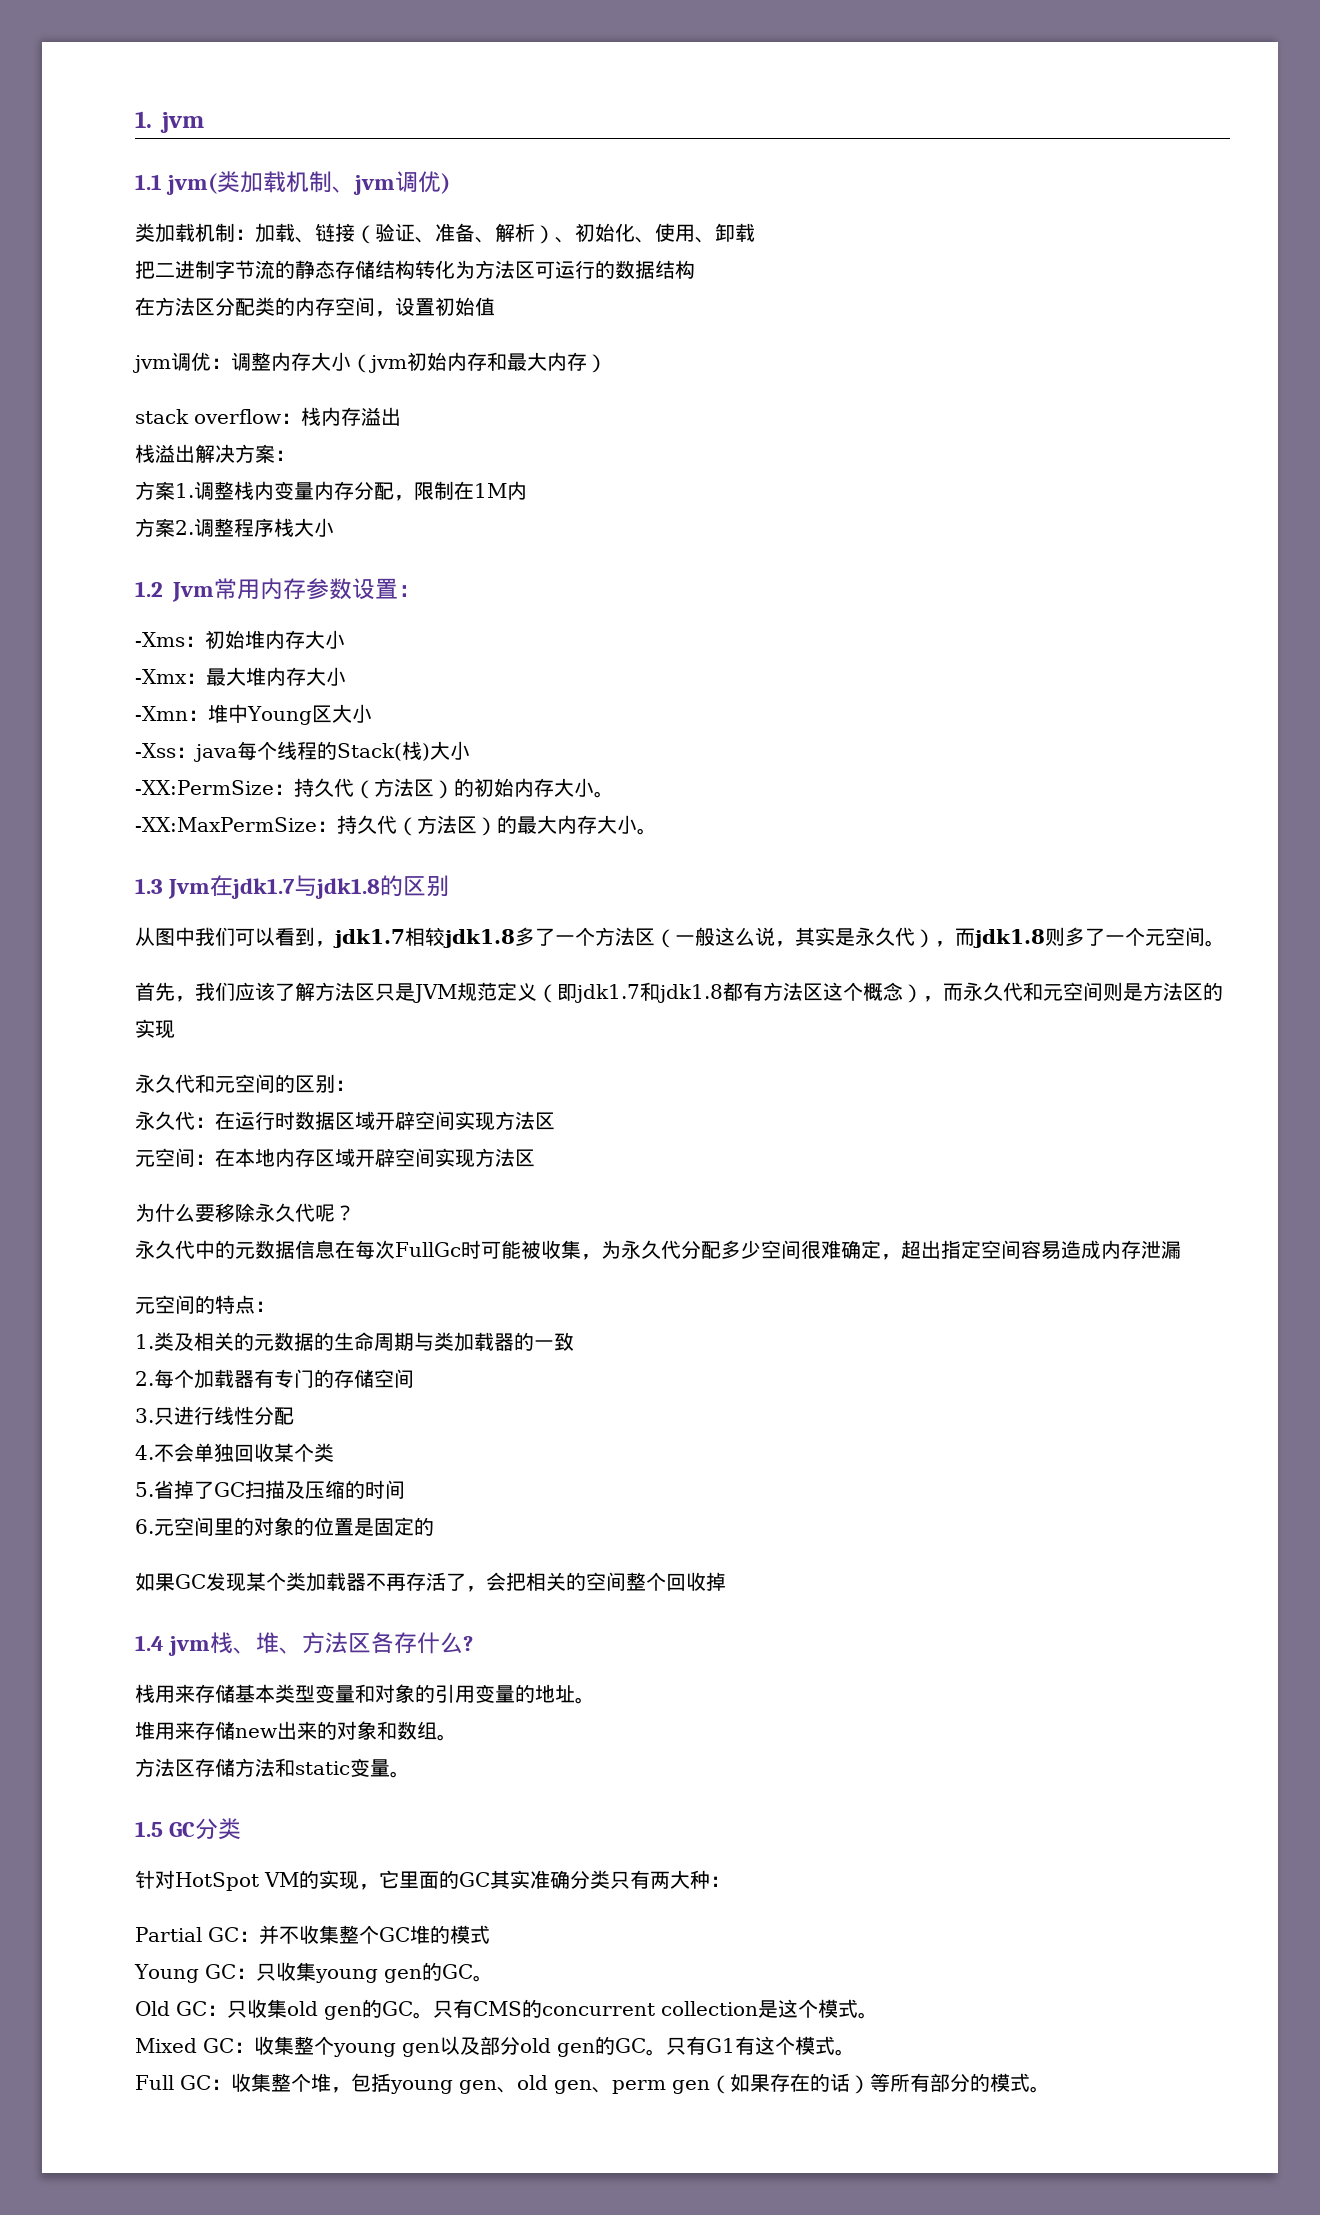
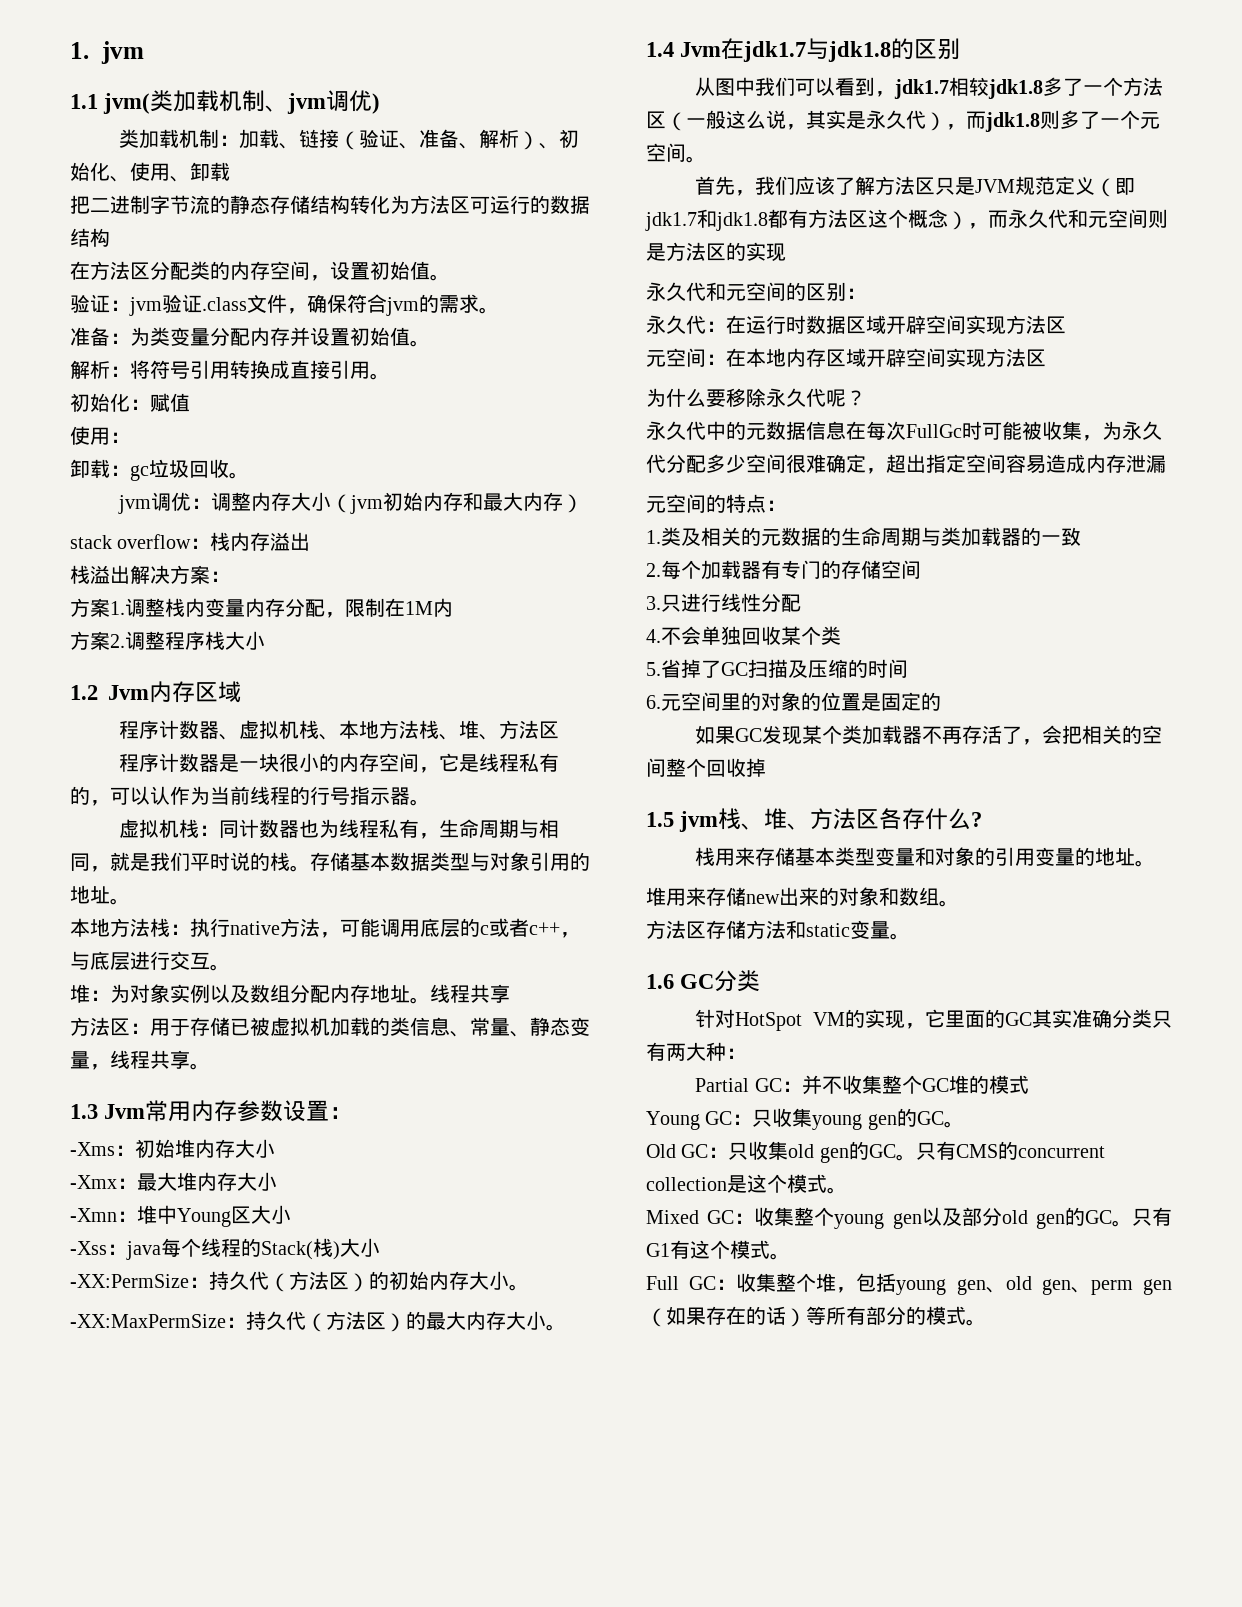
- 在方法区分配类的内存空间，设置初始值
+ 在方法区分配类的内存空间，设置初始值。
+ 验证：jvm验证.class文件，确保符合jvm的需求。
+ 准备：为类变量分配内存并设置初始值。
+ 解析：将符号引用转换成直接引用。
+ 初始化：赋值
+ 使用：
+ 卸载：gc垃圾回收。
- 1.2 Jvm常用内存参数设置：
+ 1.2 Jvm内存区域
+ 程序计数器、虚拟机栈、本地方法栈、堆、方法区
+ 程序计数器是一块很小的内存空间，它是线程私有的，可以认作为当前线程的行号指示器。
+ 虚拟机栈：同计数器也为线程私有，生命周期与相同，就是我们平时说的栈。存储基本数据类型与对象引用的地址。
+ 本地方法栈：执行native方法，可能调用底层的c或者c++，与底层进行交互。
+ 堆：为对象实例以及数组分配内存地址。线程共享
+ 方法区：用于存储已被虚拟机加载的类信息、常量、静态变量，线程共享。
+ 1.3 Jvm常用内存参数设置：
- 1.3 Jvm在jdk1.7与jdk1.8的区别
+ 1.4 Jvm在jdk1.7与jdk1.8的区别
- 1.4 jvm栈、堆、方法区各存什么?
+ 1.5 jvm栈、堆、方法区各存什么?
- 1.5 GC分类
+ 1.6 GC分类

